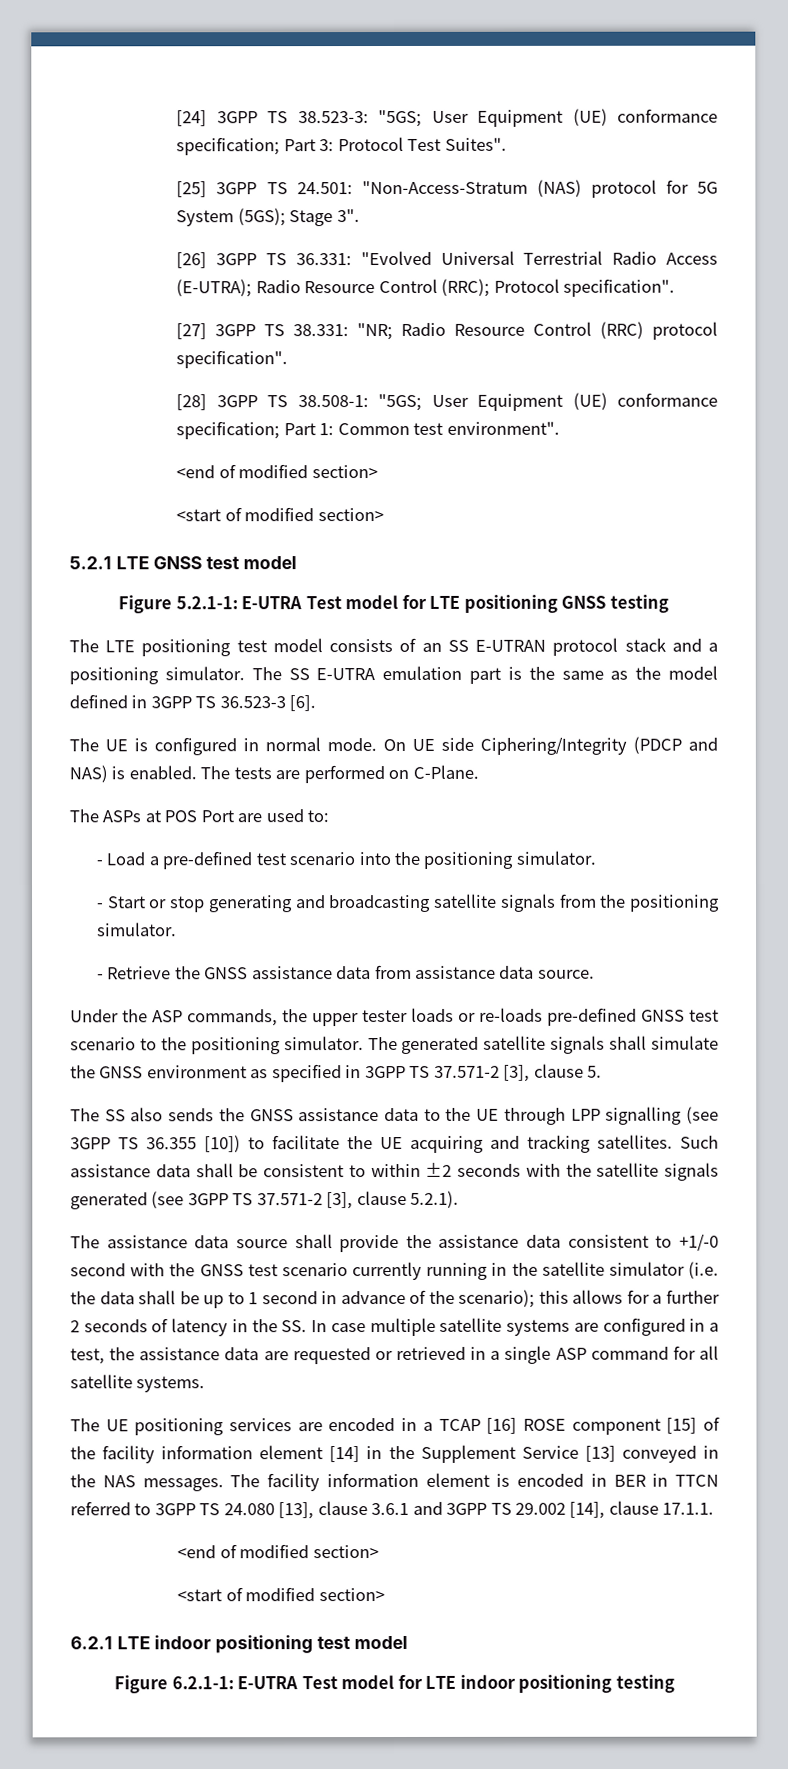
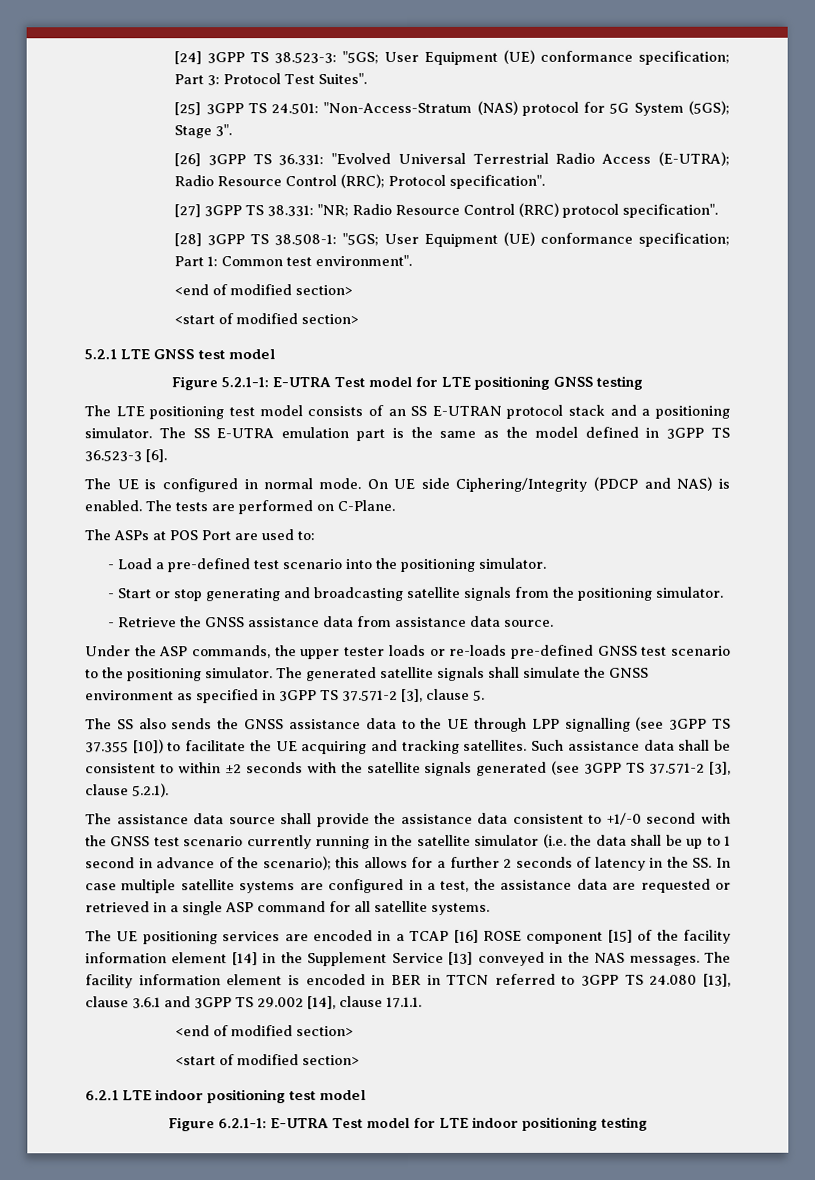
- The SS also sends the GNSS assistance data to the UE through LPP signalling (see 3GPP TS 36.355 [10]) to facilitate the UE acquiring and tracking satellites.
+ The SS also sends the GNSS assistance data to the UE through LPP signalling (see 3GPP TS 37.355 [10]) to facilitate the UE acquiring and tracking satellites.

